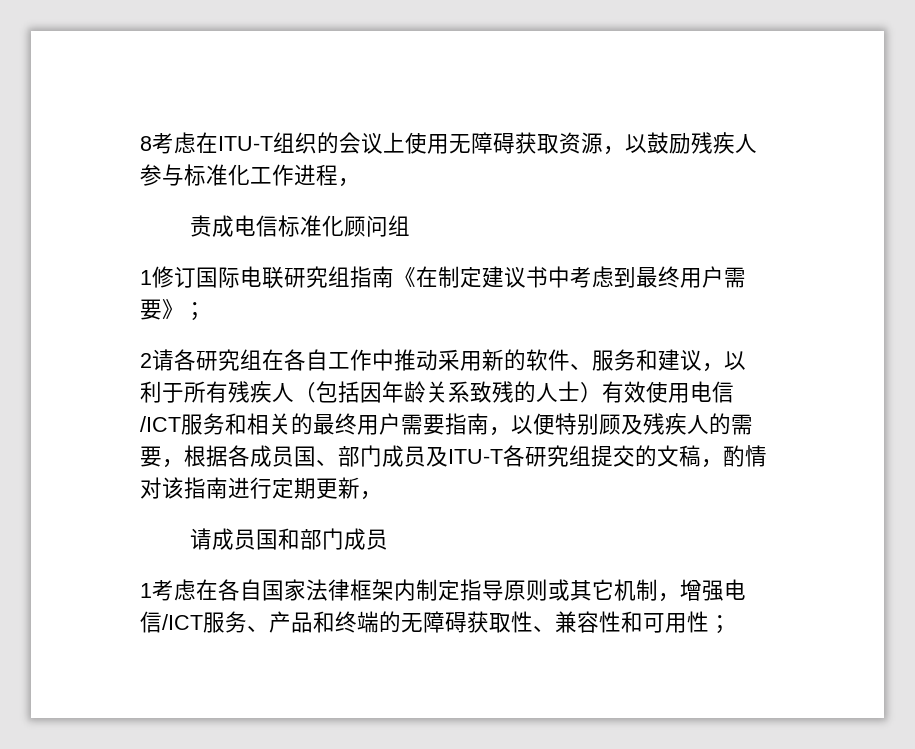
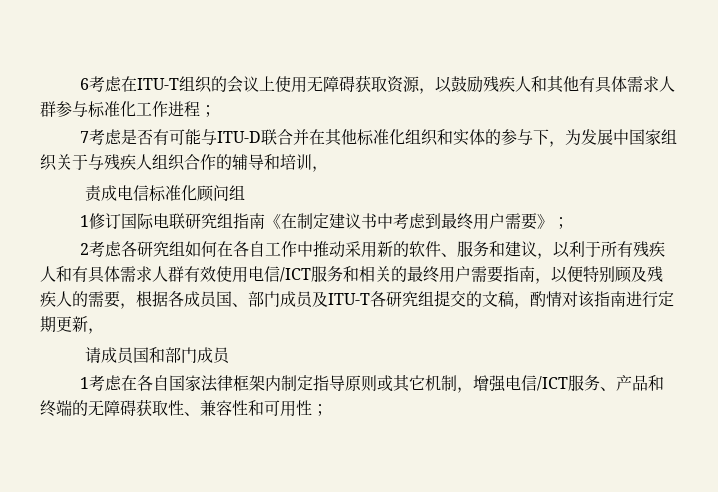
- 8考虑在ITU-T组织的会议上使用无障碍获取资源，以鼓励残疾人参与标准化工作进程，
+ 6考虑在ITU-T组织的会议上使用无障碍获取资源，以鼓励残疾人和其他有具体需求人群参与标准化工作进程；
+ 7考虑是否有可能与ITU-D联合并在其他标准化组织和实体的参与下，为发展中国家组织关于与残疾人组织合作的辅导和培训，
- 2请各研究组在各自工作中推动采用新的软件、服务和建议，以利于所有残疾人（包括因年龄关系致残的人士）有效使用电信/ICT服务和相关的最终用户需要指南，以便特别顾及残疾人的需要，根据各成员国、部门成员及ITU-T各研究组提交的文稿，酌情对该指南进行定期更新，
+ 2考虑各研究组如何在各自工作中推动采用新的软件、服务和建议，以利于所有残疾人和有具体需求人群有效使用电信/ICT服务和相关的最终用户需要指南，以便特别顾及残疾人的需要，根据各成员国、部门成员及ITU-T各研究组提交的文稿，酌情对该指南进行定期更新，

